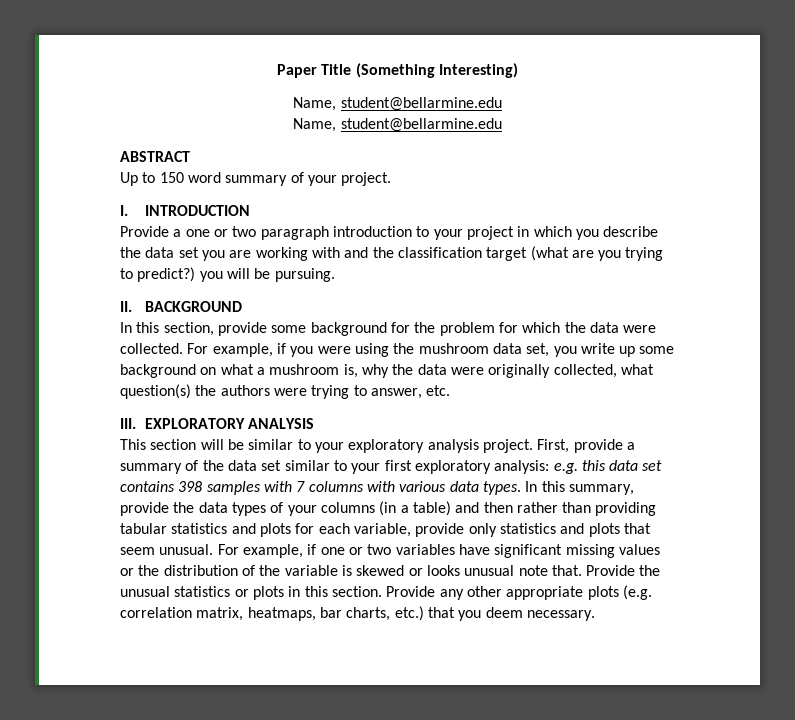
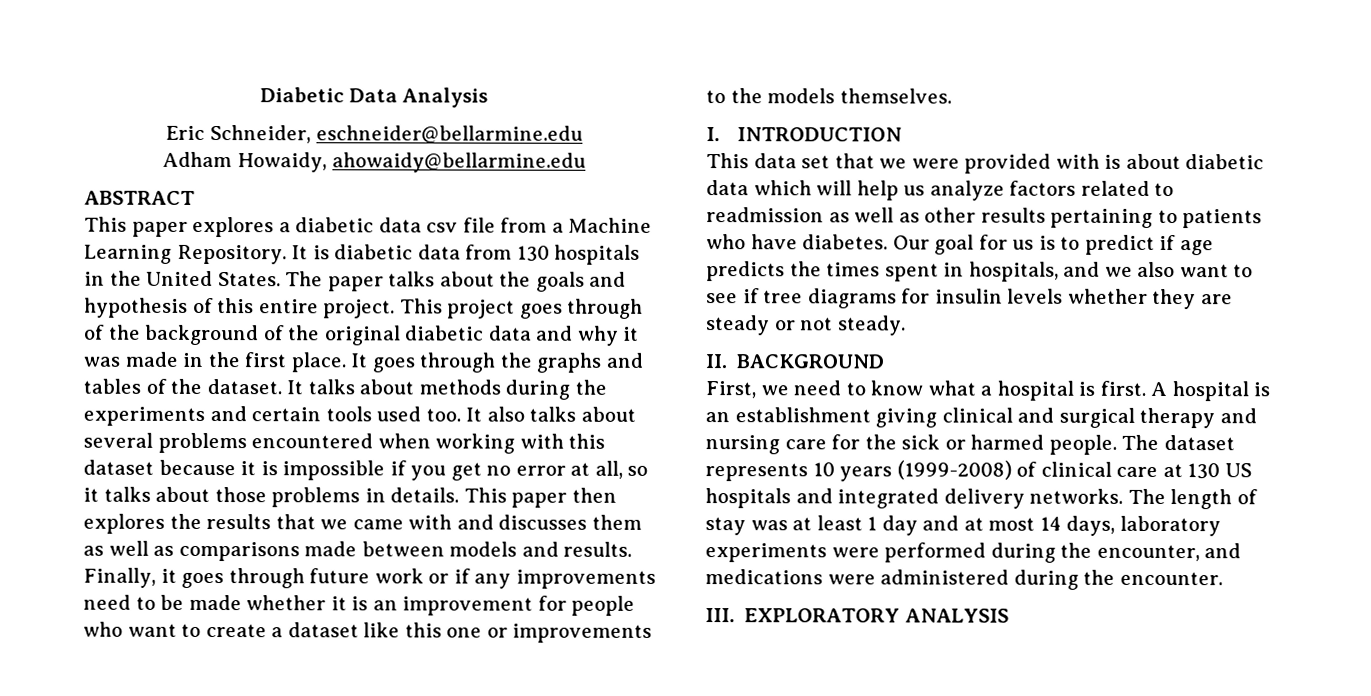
- Paper Title (Something Interesting)
- Name, student@bellarmine.edu
- Name, student@bellarmine.edu
+ Diabetic Data Analysis
+ Eric Schneider, eschneider@bellarmine.edu
+ Adham Howaidy, ahowaidy@bellarmine.edu
  ABSTRACT
- Up to 150 word summary of your project.
+ This paper explores a diabetic data csv file from a Machine Learning Repository. It is diabetic data from 130 hospitals in the United States. The paper talks about the goals and hypothesis of this entire project. This project goes through of the background of the original diabetic data and why it was made in the first place. It goes through the graphs and tables of the dataset. It talks about methods during the experiments and certain tools used too. It also talks about several problems encountered when working with this dataset because it is impossible if you get no error at all, so it talks about those problems in details. This paper then explores the results that we came with and discusses them as well as comparisons made between models and results. Finally, it goes through future work or if any improvements need to be made whether it is an improvement for people who want to create a dataset like this one or improvements to the models themselves.
  I. INTRODUCTION
- Provide a one or two paragraph introduction to your project in which you describe the data set you are working with and the classification target (what are you trying to predict?) you will be pursuing.
+ This data set that we were provided with is about diabetic data which will help us analyze factors related to readmission as well as other results pertaining to patients who have diabetes. Our goal for us is to predict if age predicts the times spent in hospitals, and we also want to see if tree diagrams for insulin levels whether they are steady or not steady.
  II. BACKGROUND
- In this section, provide some background for the problem for which the data were collected. For example, if you were using the mushroom data set, you write up some background on what a mushroom is, why the data were originally collected, what question(s) the authors were trying to answer, etc.
+ First, we need to know what a hospital is first. A hospital is an establishment giving clinical and surgical therapy and nursing care for the sick or harmed people. The dataset represents 10 years (1999-2008) of clinical care at 130 US hospitals and integrated delivery networks. The length of stay was at least 1 day and at most 14 days, laboratory experiments were performed during the encounter, and medications were administered during the encounter.
  III. EXPLORATORY ANALYSIS
- This section will be similar to your exploratory analysis project. First, provide a summary of the data set similar to your first exploratory analysis: e.g. this data set contains 398 samples with 7 columns with various data types. In this summary, provide the data types of your columns (in a table) and then rather than providing tabular statistics and plots for each variable, provide only statistics and plots that seem unusual. For example, if one or two variables have significant missing values or the distribution of the variable is skewed or looks unusual note that. Provide the unusual statistics or plots in this section. Provide any other appropriate plots (e.g. correlation matrix, heatmaps, bar charts, etc.) that you deem necessary.

